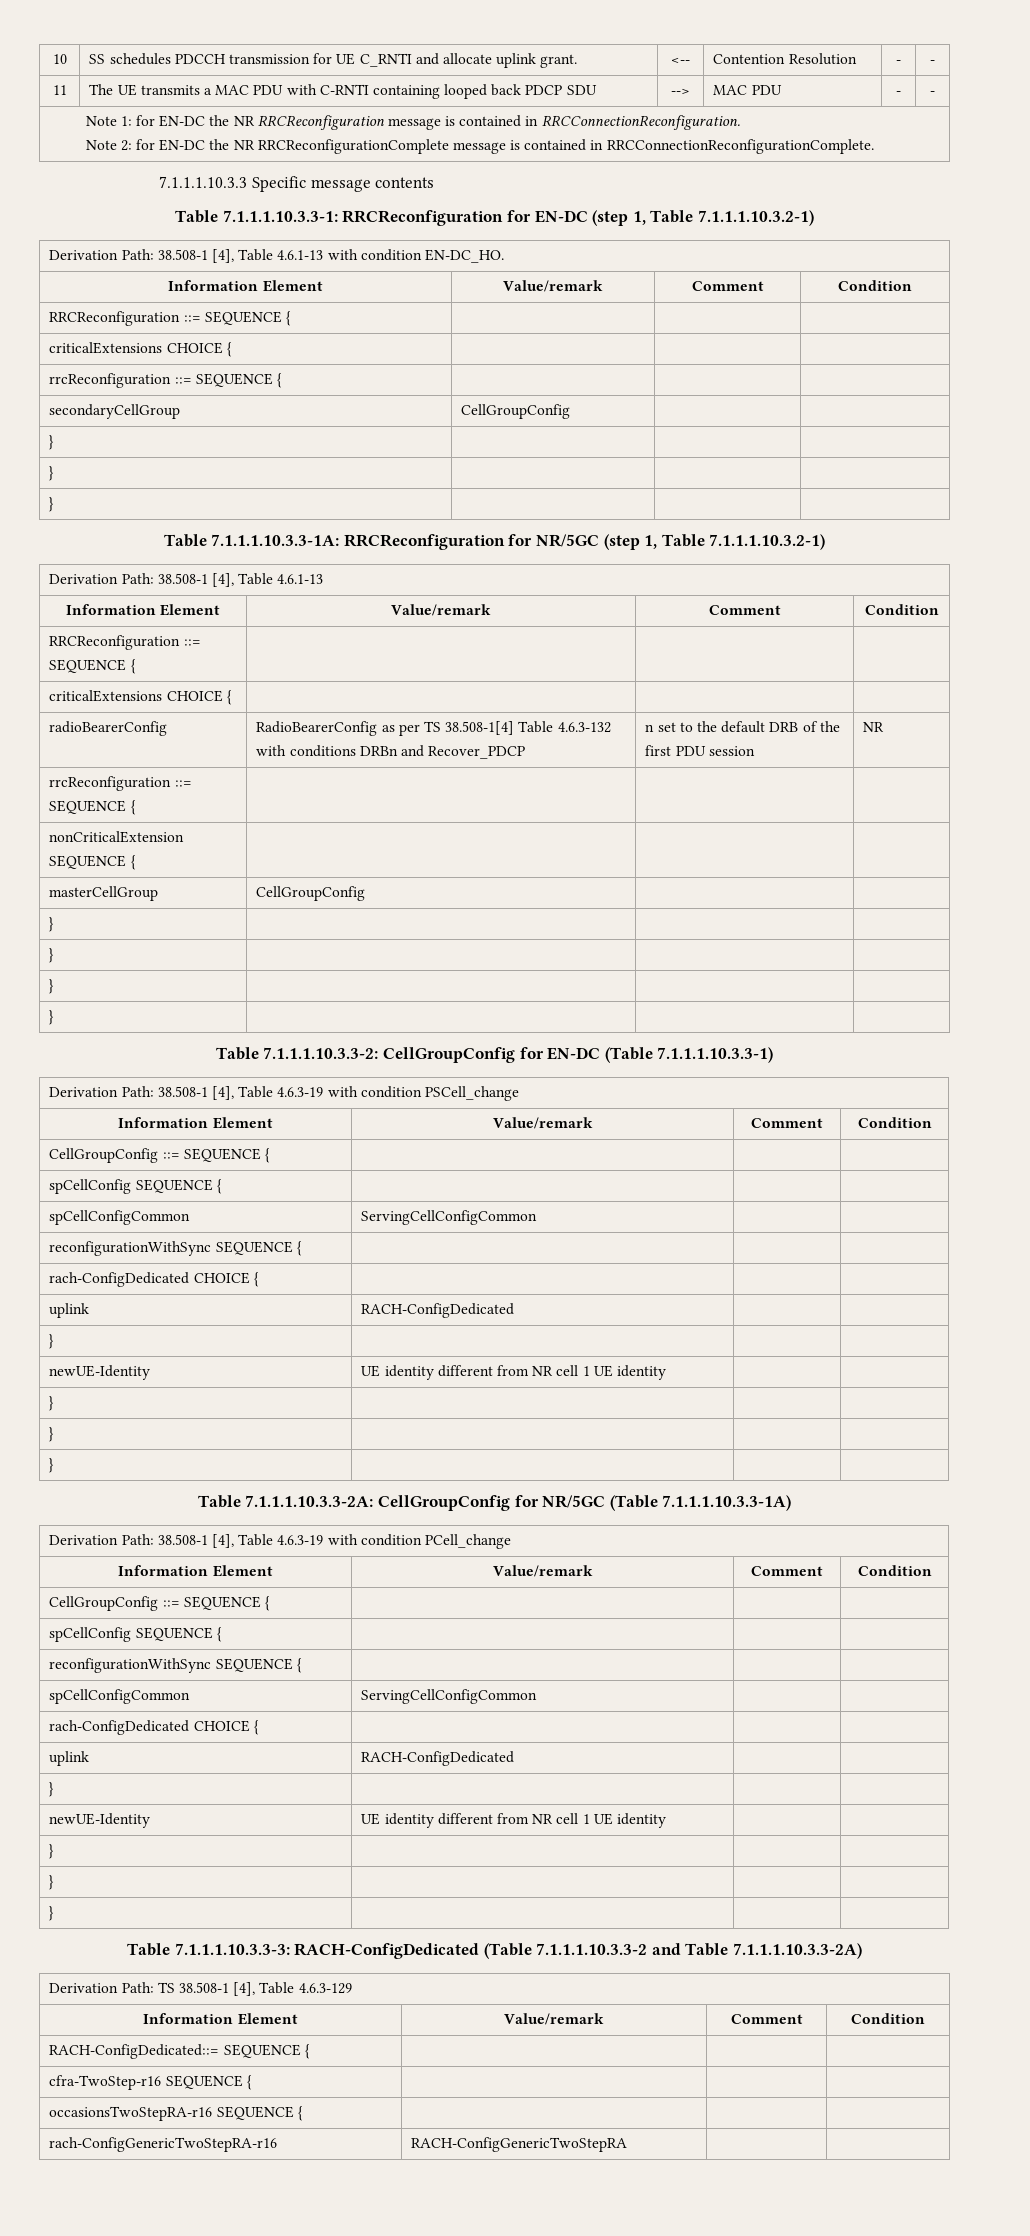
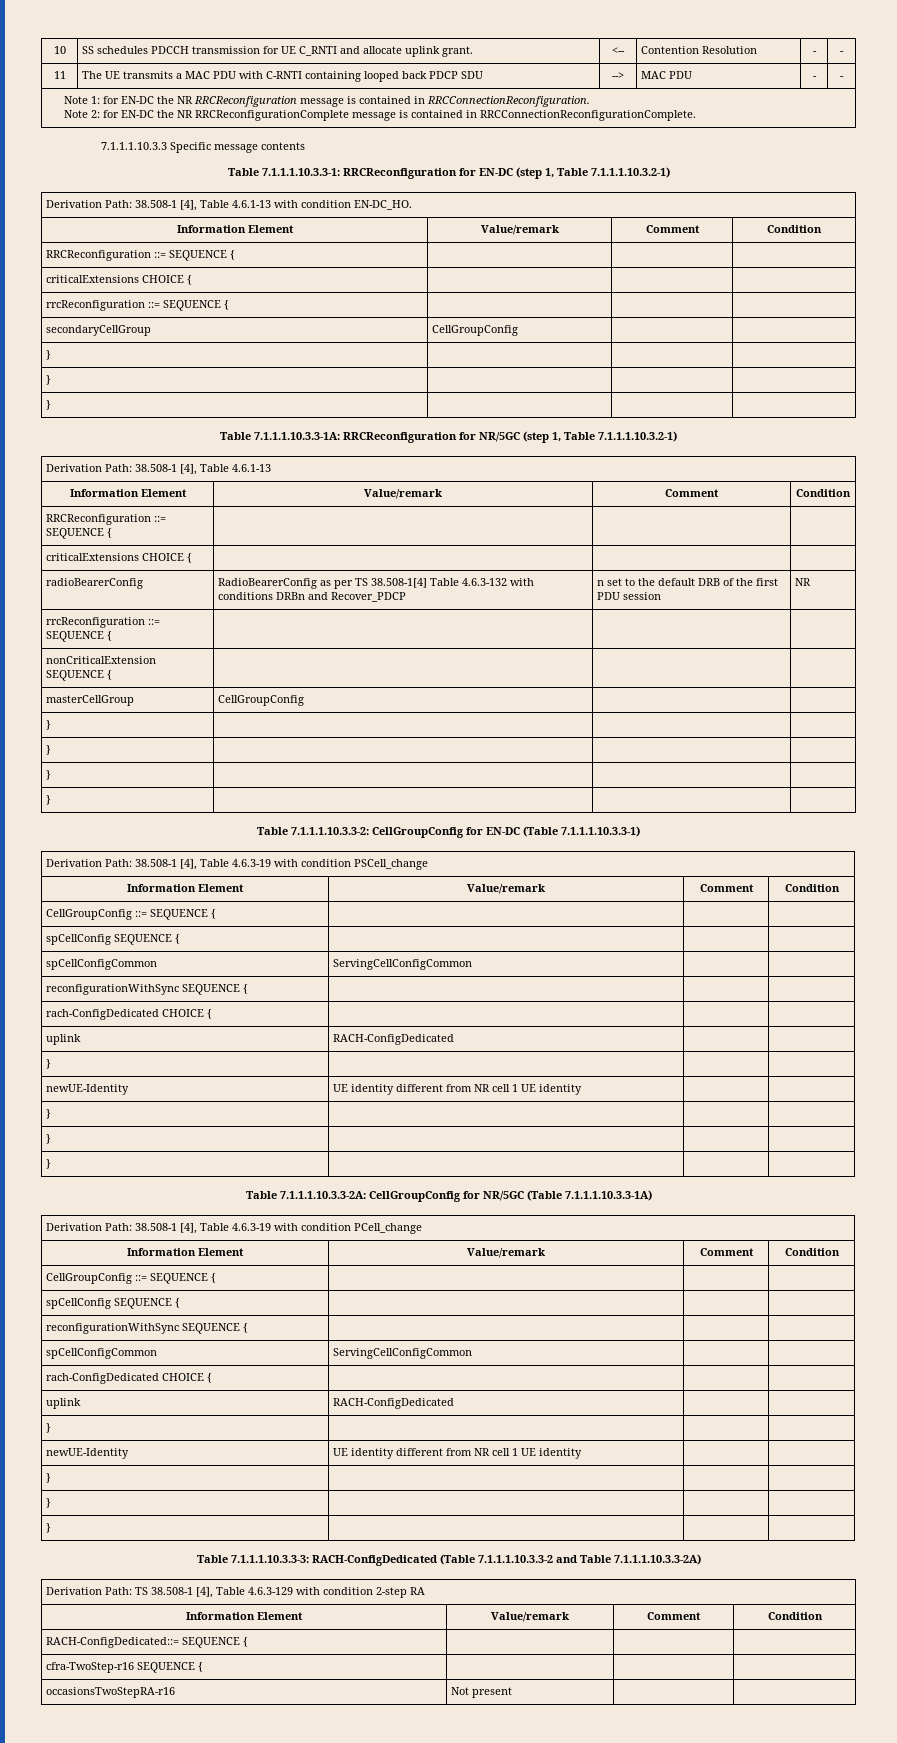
- Derivation Path: TS 38.508-1 [4], Table 4.6.3-129
+ Derivation Path: TS 38.508-1 [4], Table 4.6.3-129 with condition 2-step RA
- occasionsTwoStepRA-r16 SEQUENCE { | | |
- rach-ConfigGenericTwoStepRA-r16 | RACH-ConfigGenericTwoStepRA | |
+ occasionsTwoStepRA-r16 | Not present | |

